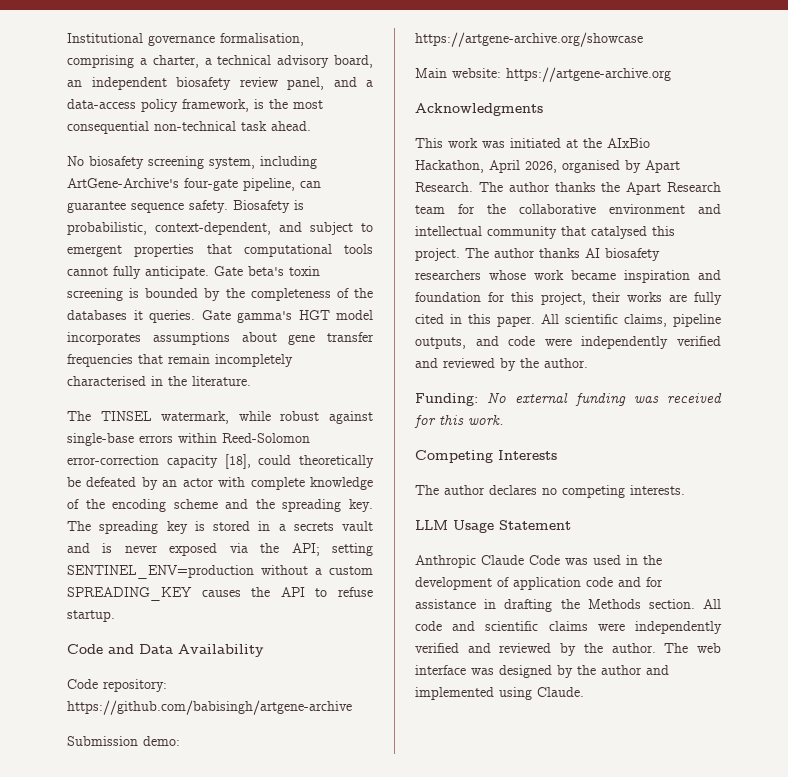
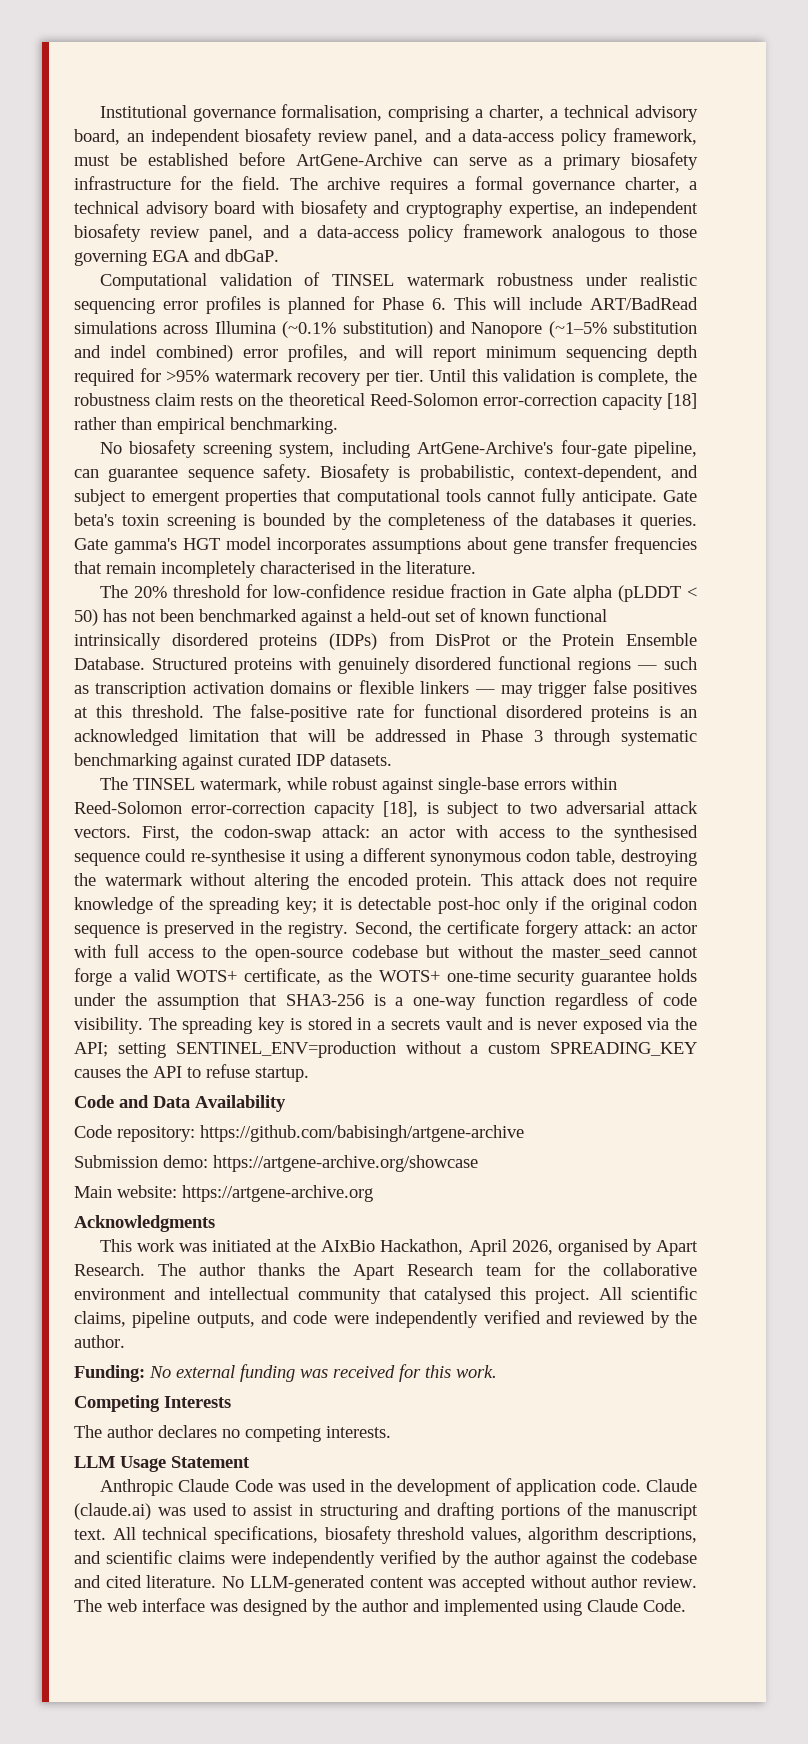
- Institutional governance formalisation, comprising a charter, a technical advisory board, an independent biosafety review panel, and a data-access policy framework, is the most consequential non-technical task ahead.
+ Institutional governance formalisation, comprising a charter, a technical advisory board, an independent biosafety review panel, and a data-access policy framework, must be established before ArtGene-Archive can serve as a primary biosafety infrastructure for the field. The archive requires a formal governance charter, a technical advisory board with biosafety and cryptography expertise, an independent biosafety review panel, and a data-access policy framework analogous to those governing EGA and dbGaP.
+ Computational validation of TINSEL watermark robustness under realistic sequencing error profiles is planned for Phase 6. This will include ART/BadRead simulations across Illumina (~0.1% substitution) and Nanopore (~1–5% substitution and indel combined) error profiles, and will report minimum sequencing depth required for >95% watermark recovery per tier. Until this validation is complete, the robustness claim rests on the theoretical Reed-Solomon error-correction capacity [18] rather than empirical benchmarking.
+ The 20% threshold for low-confidence residue fraction in Gate alpha (pLDDT < 50) has not been benchmarked against a held-out set of known functional intrinsically disordered proteins (IDPs) from DisProt or the Protein Ensemble Database. Structured proteins with genuinely disordered functional regions — such as transcription activation domains or flexible linkers — may trigger false positives at this threshold. The false-positive rate for functional disordered proteins is an acknowledged limitation that will be addressed in Phase 3 through systematic benchmarking against curated IDP datasets.
- The TINSEL watermark, while robust against single-base errors within Reed-Solomon error-correction capacity [18], could theoretically be defeated by an actor with complete knowledge of the encoding scheme and the spreading key.
+ The TINSEL watermark, while robust against single-base errors within Reed-Solomon error-correction capacity [18], is subject to two adversarial attack vectors. First, the codon-swap attack: an actor with access to the synthesised sequence could re-synthesise it using a different synonymous codon table, destroying the watermark without altering the encoded protein. This attack does not require knowledge of the spreading key; it is detectable post-hoc only if the original codon sequence is preserved in the registry. Second, the certificate forgery attack: an actor with full access to the open-source codebase but without the master_seed cannot forge a valid WOTS+ certificate, as the WOTS+ one-time security guarantee holds under the assumption that SHA3-256 is a one-way function regardless of code visibility.
- The author thanks AI biosafety researchers whose work became inspiration and foundation for this project, their works are fully cited in this paper.
- Anthropic Claude Code was used in the development of application code and for assistance in drafting the Methods section. All code and scientific claims were independently verified and reviewed by the author.
+ Anthropic Claude Code was used in the development of application code. Claude (claude.ai) was used to assist in structuring and drafting portions of the manuscript text. All technical specifications, biosafety threshold values, algorithm descriptions, and scientific claims were independently verified by the author against the codebase and cited literature. No LLM-generated content was accepted without author review.
- The web interface was designed by the author and implemented using Claude.
+ The web interface was designed by the author and implemented using Claude Code.

